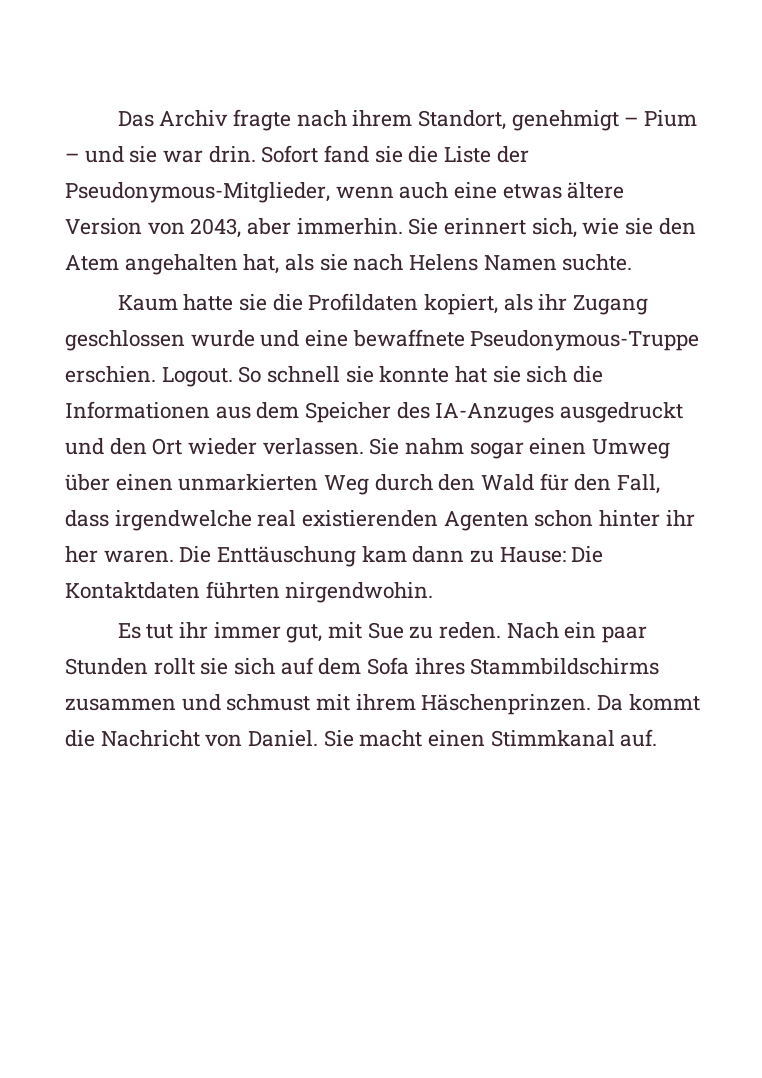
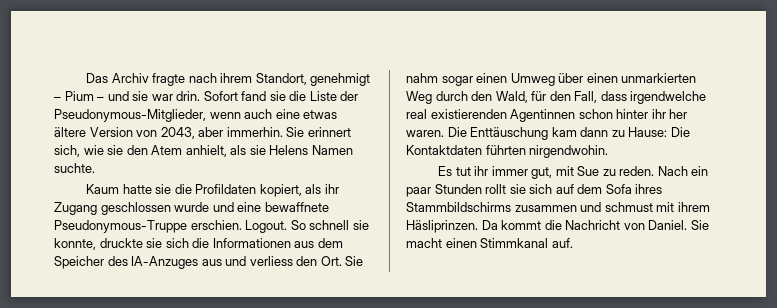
- Sie erinnert sich, wie sie den Atem angehalten hat, als sie nach Helens Namen suchte.
+ Sie erinnert sich, wie sie den Atem anhielt, als sie Helens Namen suchte.
- So schnell sie konnte hat sie sich die Informationen aus dem Speicher des IA-Anzuges ausgedruckt und den Ort wieder verlassen. Sie nahm sogar einen Umweg über einen unmarkierten Weg durch den Wald für den Fall, dass irgendwelche real existierenden Agenten schon hinter ihr her waren.
+ So schnell sie konnte, druckte sie sich die Informationen aus dem Speicher des IA-Anzuges aus und verliess den Ort. Sie nahm sogar einen Umweg über einen unmarkierten Weg durch den Wald, für den Fall, dass irgendwelche real existierenden Agentinnen schon hinter ihr her waren.
- Nach ein paar Stunden rollt sie sich auf dem Sofa ihres Stammbildschirms zusammen und schmust mit ihrem Häschenprinzen.
+ Nach ein paar Stunden rollt sie sich auf dem Sofa ihres Stammbildschirms zusammen und schmust mit ihrem Häsliprinzen.

